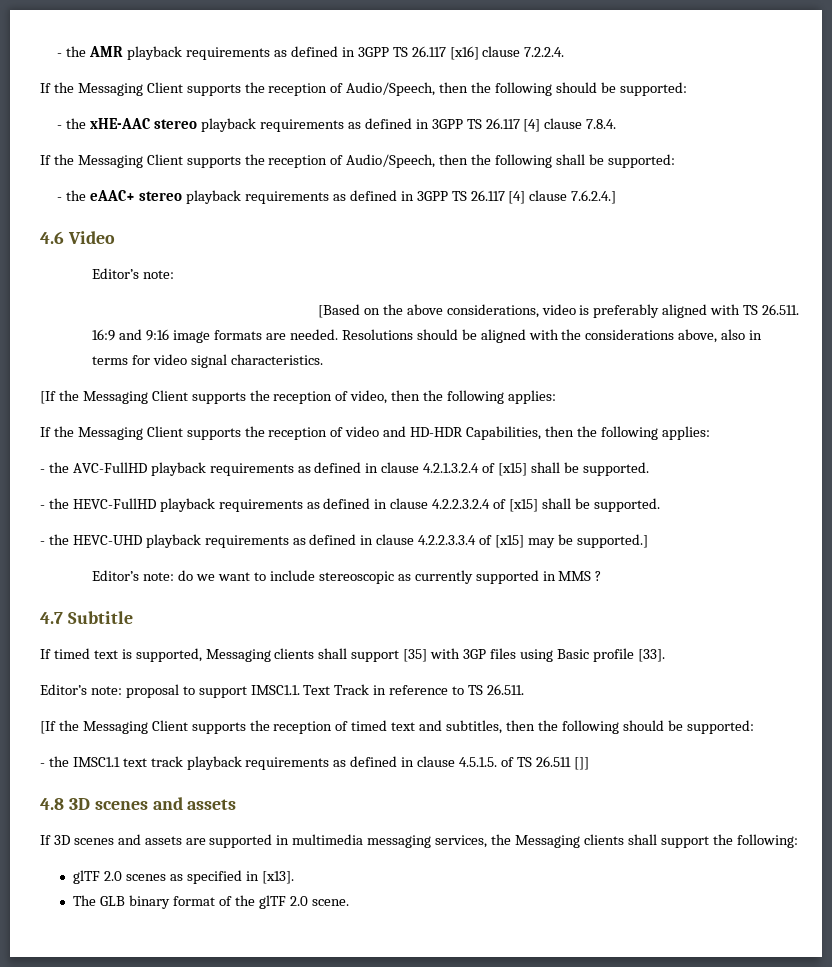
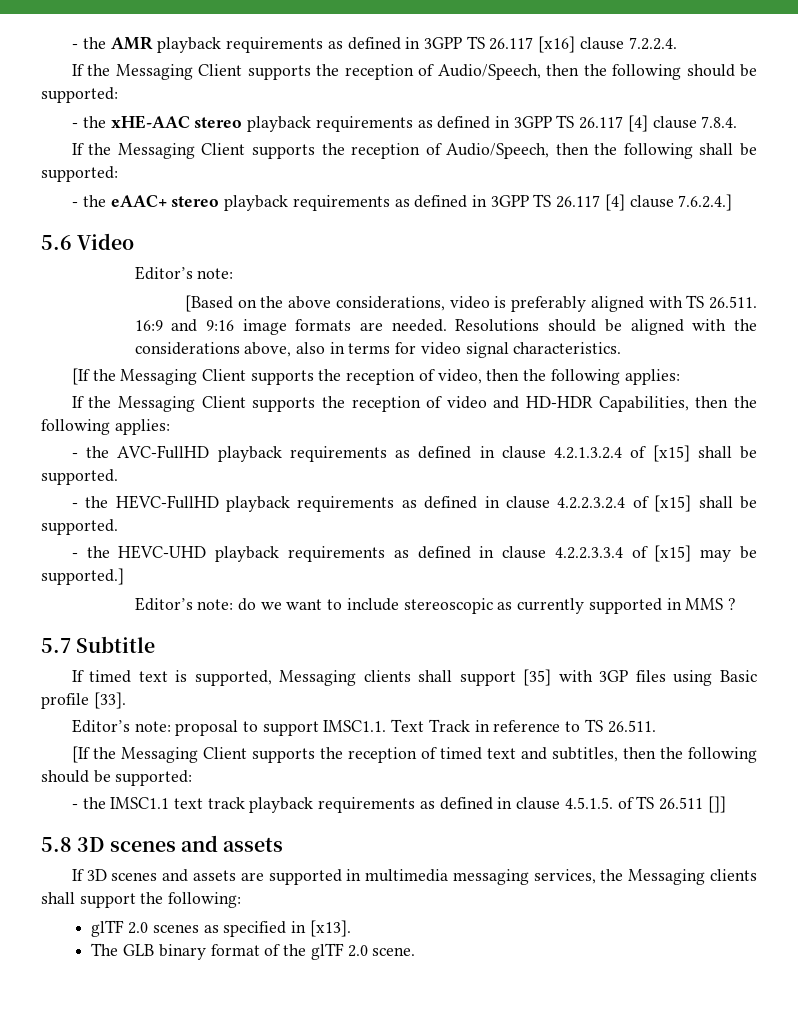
- 4.6 Video
+ 5.6 Video
- 4.7 Subtitle
+ 5.7 Subtitle
- 4.8 3D scenes and assets
+ 5.8 3D scenes and assets

